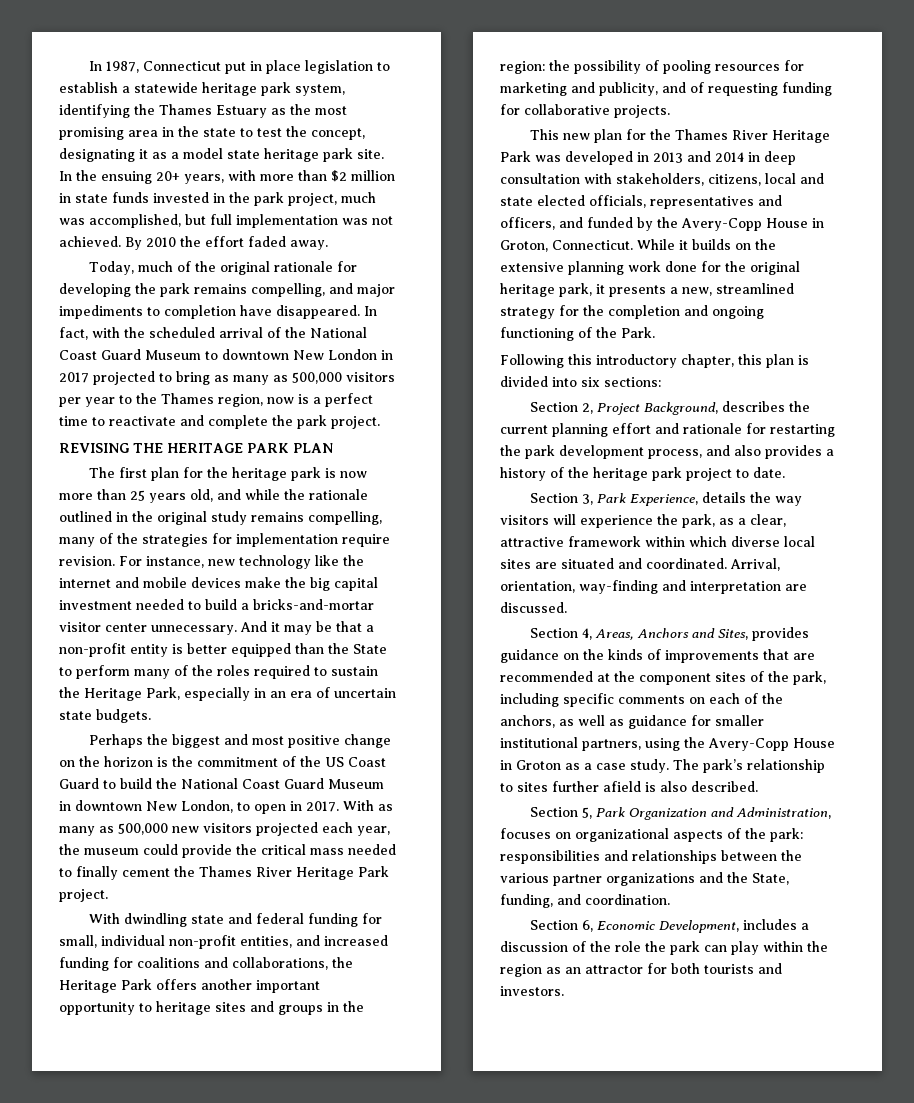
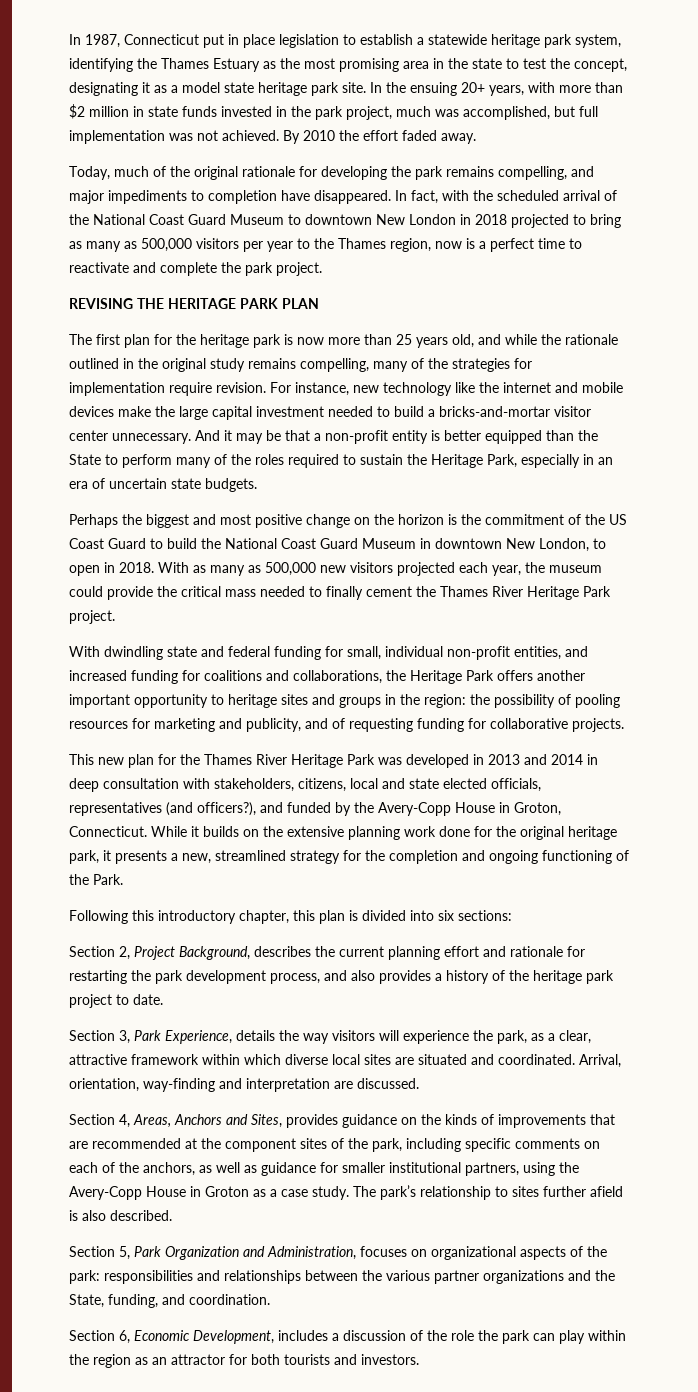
- In fact, with the scheduled arrival of the National Coast Guard Museum to downtown New London in 2017 projected to bring as many as 500,000 visitors per year to the Thames region, now is a perfect time to reactivate and complete the park project.
+ In fact, with the scheduled arrival of the National Coast Guard Museum to downtown New London in 2018 projected to bring as many as 500,000 visitors per year to the Thames region, now is a perfect time to reactivate and complete the park project.
- For instance, new technology like the internet and mobile devices make the big capital investment needed to build a bricks-and-mortar visitor center unnecessary.
+ For instance, new technology like the internet and mobile devices make the large capital investment needed to build a bricks-and-mortar visitor center unnecessary.
- Perhaps the biggest and most positive change on the horizon is the commitment of the US Coast Guard to build the National Coast Guard Museum in downtown New London, to open in 2017.
+ Perhaps the biggest and most positive change on the horizon is the commitment of the US Coast Guard to build the National Coast Guard Museum in downtown New London, to open in 2018.
- This new plan for the Thames River Heritage Park was developed in 2013 and 2014 in deep consultation with stakeholders, citizens, local and state elected officials, representatives and officers, and funded by the Avery-Copp House in Groton, Connecticut.
+ This new plan for the Thames River Heritage Park was developed in 2013 and 2014 in deep consultation with stakeholders, citizens, local and state elected officials, representatives (and officers?), and funded by the Avery-Copp House in Groton, Connecticut.

